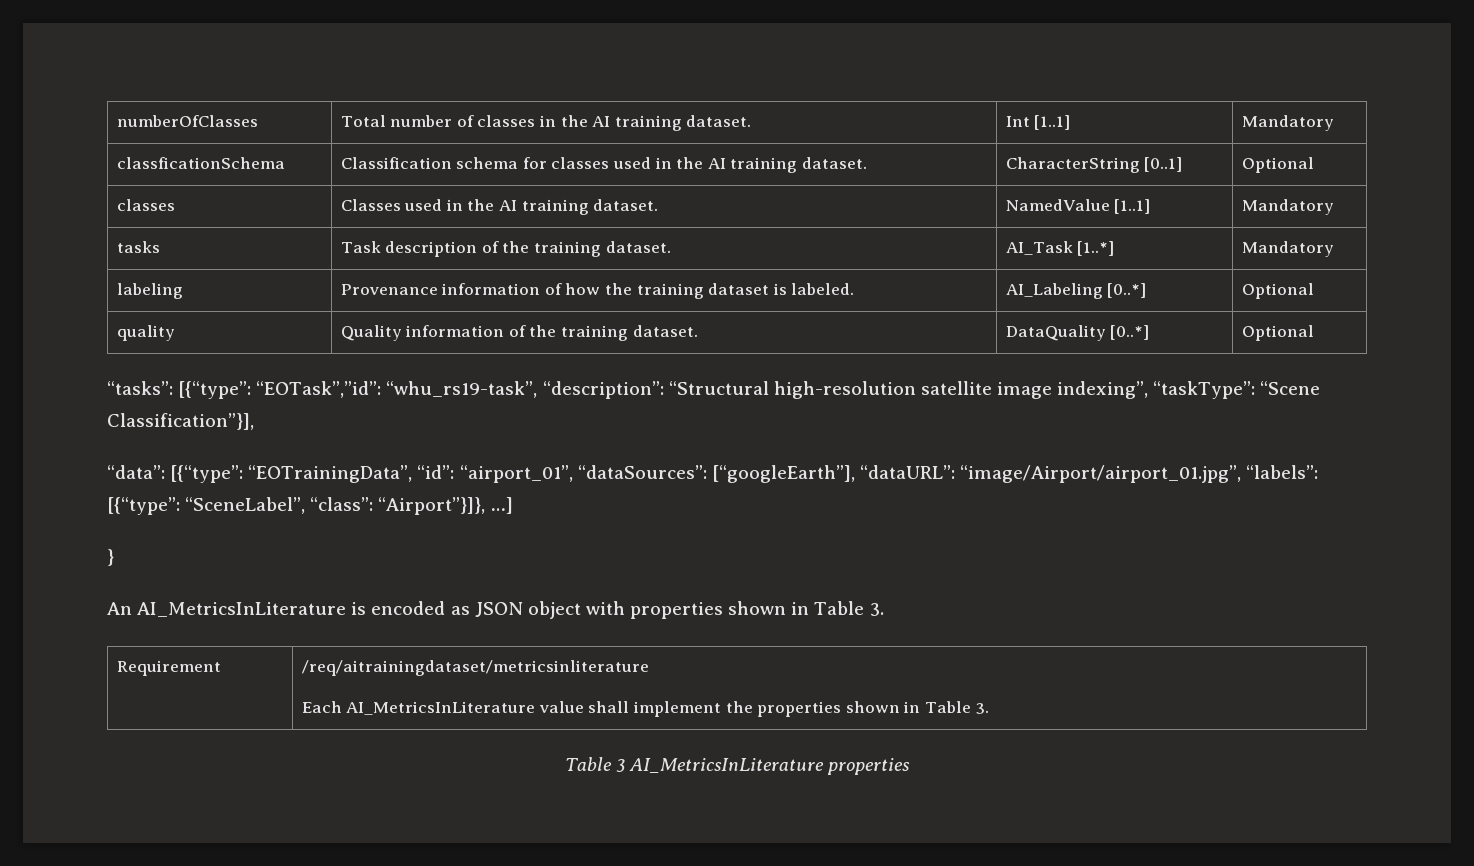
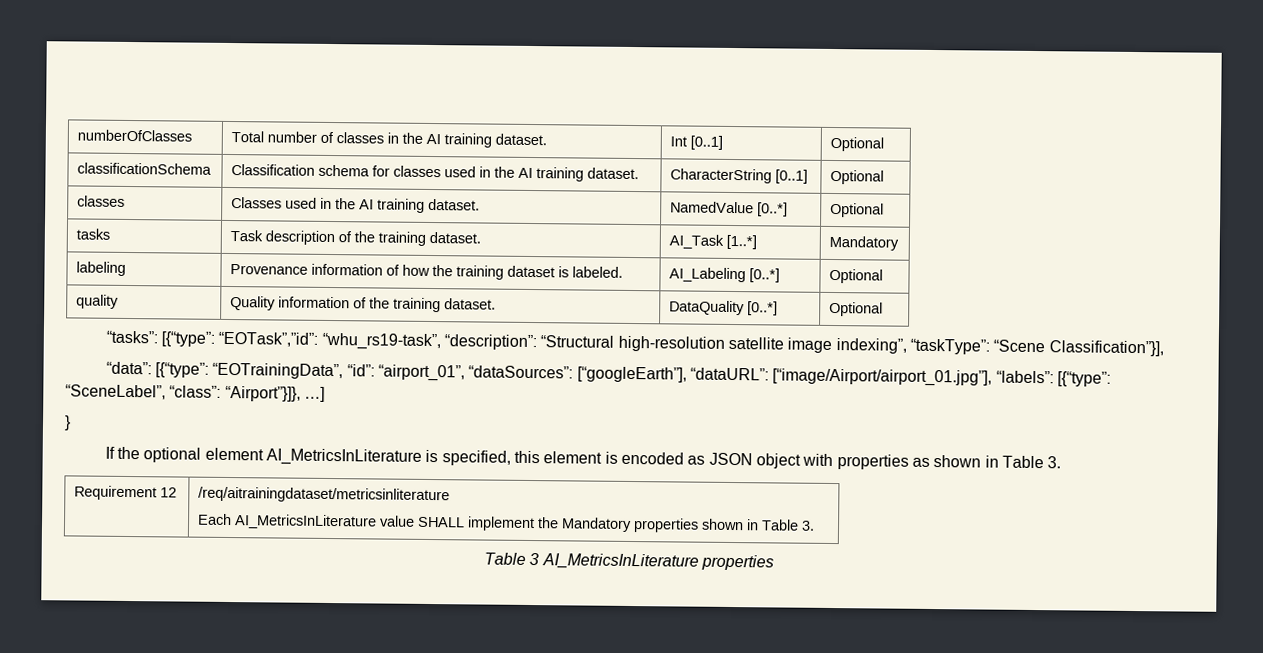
- numberOfClasses | Total number of classes in the AI training dataset. | Int [1..1] | Mandatory
- classficationSchema | Classification schema for classes used in the AI training dataset. | CharacterString [0..1] | Optional
+ numberOfClasses | Total number of classes in the AI training dataset. | Int [0..1] | Optional
+ classificationSchema | Classification schema for classes used in the AI training dataset. | CharacterString [0..1] | Optional
- classes | Classes used in the AI training dataset. | NamedValue [1..1] | Mandatory
+ classes | Classes used in the AI training dataset. | NamedValue [0..*] | Optional
- “data”: [{“type”: “EOTrainingData”, “id”: “airport_01”, “dataSources”: [“googleEarth”], “dataURL”: “image/Airport/airport_01.jpg”, “labels”: [{“type”: “SceneLabel”, “class”: “Airport”}]}, …]
+ “data”: [{“type”: “EOTrainingData”, “id”: “airport_01”, “dataSources”: [“googleEarth”], “dataURL”: [“image/Airport/airport_01.jpg”], “labels”: [{“type”: “SceneLabel”, “class”: “Airport”}]}, …]
- An AI_MetricsInLiterature is encoded as JSON object with properties shown in Table 3.
+ If the optional element AI_MetricsInLiterature is specified, this element is encoded as JSON object with properties as shown in Table 3.
- Requirement | /req/aitrainingdataset/metricsinliterature
- Each AI_MetricsInLiterature value shall implement the properties shown in Table 3.
+ Requirement 12 | /req/aitrainingdataset/metricsinliterature
+ Each AI_MetricsInLiterature value SHALL implement the Mandatory properties shown in Table 3.

